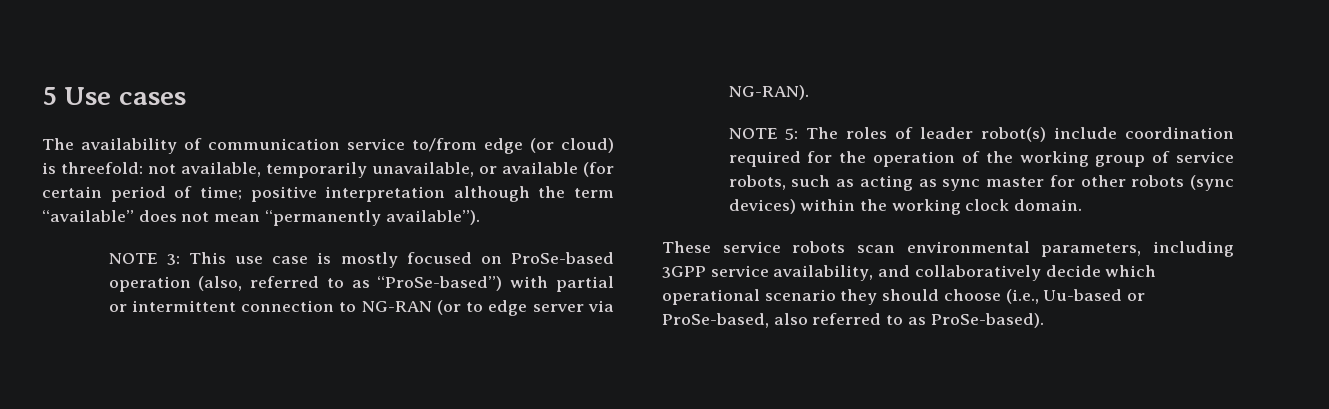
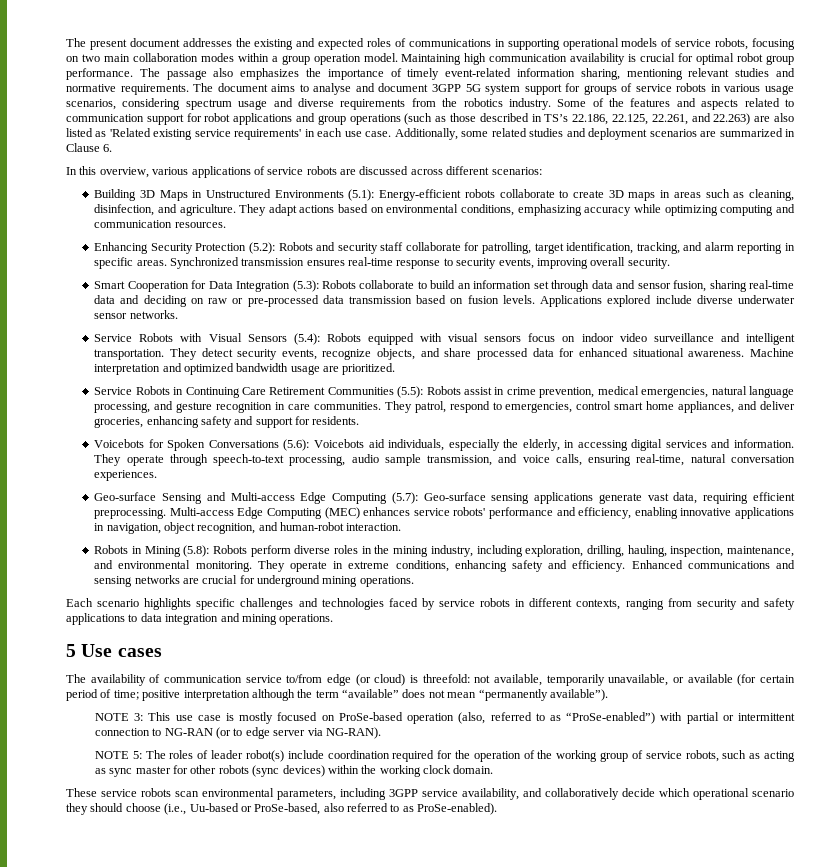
+ The present document addresses the existing and expected roles of communications in supporting operational models of service robots, focusing on two main collaboration modes within a group operation model. Maintaining high communication availability is crucial for optimal robot group performance. The passage also emphasizes the importance of timely event-related information sharing, mentioning relevant studies and normative requirements. The document aims to analyse and document 3GPP 5G system support for groups of service robots in various usage scenarios, considering spectrum usage and diverse requirements from the robotics industry. Some of the features and aspects related to communication support for robot applications and group operations (such as those described in TS’s 22.186, 22.125, 22.261, and 22.263) are also listed as 'Related existing service requirements' in each use case. Additionally, some related studies and deployment scenarios are summarized in Clause 6.
+ In this overview, various applications of service robots are discussed across different scenarios:
+ Building 3D Maps in Unstructured Environments (5.1): Energy-efficient robots collaborate to create 3D maps in areas such as cleaning, disinfection, and agriculture. They adapt actions based on environmental conditions, emphasizing accuracy while optimizing computing and communication resources.
+ Enhancing Security Protection (5.2): Robots and security staff collaborate for patrolling, target identification, tracking, and alarm reporting in specific areas. Synchronized transmission ensures real-time response to security events, improving overall security.
+ Smart Cooperation for Data Integration (5.3): Robots collaborate to build an information set through data and sensor fusion, sharing real-time data and deciding on raw or pre-processed data transmission based on fusion levels. Applications explored include diverse underwater sensor networks.
+ Service Robots with Visual Sensors (5.4): Robots equipped with visual sensors focus on indoor video surveillance and intelligent transportation. They detect security events, recognize objects, and share processed data for enhanced situational awareness. Machine interpretation and optimized bandwidth usage are prioritized.
+ Service Robots in Continuing Care Retirement Communities (5.5): Robots assist in crime prevention, medical emergencies, natural language processing, and gesture recognition in care communities. They patrol, respond to emergencies, control smart home appliances, and deliver groceries, enhancing safety and support for residents.
+ Voicebots for Spoken Conversations (5.6): Voicebots aid individuals, especially the elderly, in accessing digital services and information. They operate through speech-to-text processing, audio sample transmission, and voice calls, ensuring real-time, natural conversation experiences.
+ Geo-surface Sensing and Multi-access Edge Computing (5.7): Geo-surface sensing applications generate vast data, requiring efficient preprocessing. Multi-access Edge Computing (MEC) enhances service robots' performance and efficiency, enabling innovative applications in navigation, object recognition, and human-robot interaction.
+ Robots in Mining (5.8): Robots perform diverse roles in the mining industry, including exploration, drilling, hauling, inspection, maintenance, and environmental monitoring. They operate in extreme conditions, enhancing safety and efficiency. Enhanced communications and sensing networks are crucial for underground mining operations.
+ Each scenario highlights specific challenges and technologies faced by service robots in different contexts, ranging from security and safety applications to data integration and mining operations.
- NOTE 3: This use case is mostly focused on ProSe-based operation (also, referred to as “ProSe-based”) with partial or intermittent connection to NG-RAN (or to edge server via NG-RAN).
+ NOTE 3: This use case is mostly focused on ProSe-based operation (also, referred to as “ProSe-enabled”) with partial or intermittent connection to NG-RAN (or to edge server via NG-RAN).
- These service robots scan environmental parameters, including 3GPP service availability, and collaboratively decide which operational scenario they should choose (i.e., Uu-based or ProSe-based, also referred to as ProSe-based).
+ These service robots scan environmental parameters, including 3GPP service availability, and collaboratively decide which operational scenario they should choose (i.e., Uu-based or ProSe-based, also referred to as ProSe-enabled).

